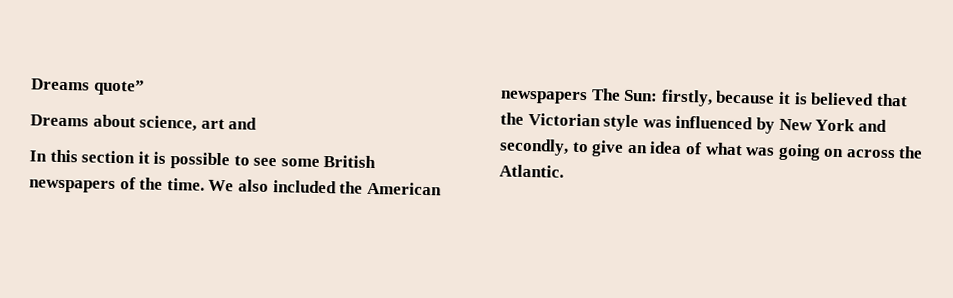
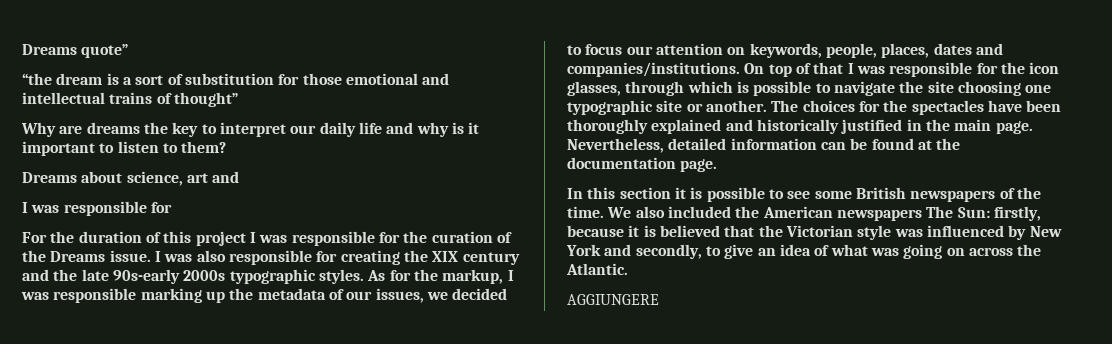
+ “the dream is a sort of substitution for those emotional and intellectual trains of thought”
+ Why are dreams the key to interpret our daily life and why is it important to listen to them?
  Dreams about science, art and
+ I was responsible for
+ For the duration of this project I was responsible for the curation of the Dreams issue. I was also responsible for creating the XIX century and the late 90s-early 2000s typographic styles. As for the markup, I was responsible marking up the metadata of our issues, we decided to focus our attention on keywords, people, places, dates and companies/institutions. On top of that I was responsible for the icon glasses, through which is possible to navigate the site choosing one typographic site or another. The choices for the spectacles have been thoroughly explained and historically justified in the main page. Nevertheless, detailed information can be found at the documentation page.
+ AGGIUNGERE

